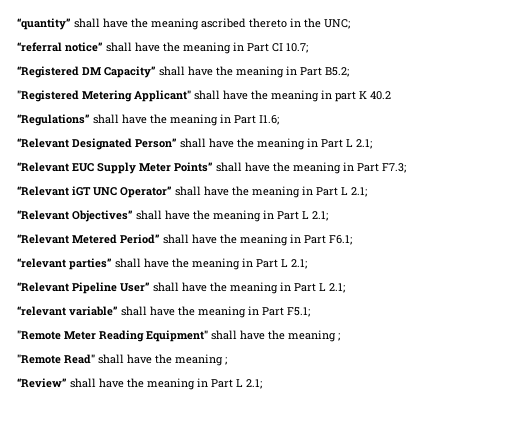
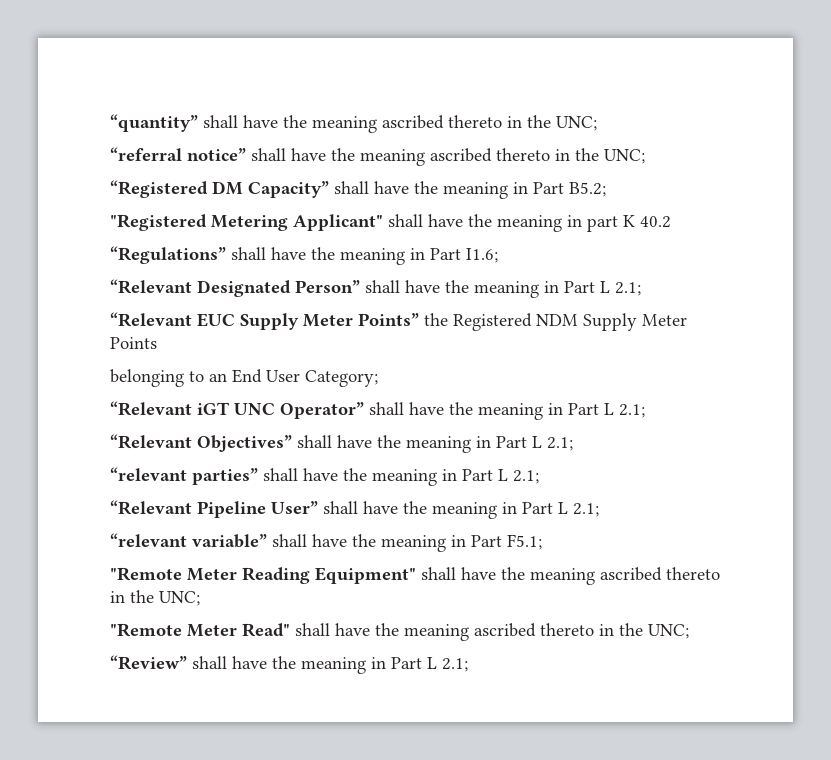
- “referral notice” shall have the meaning in Part CI 10.7;
+ “referral notice” shall have the meaning ascribed thereto in the UNC;
- “Relevant EUC Supply Meter Points” shall have the meaning in Part F7.3;
+ “Relevant EUC Supply Meter Points” the Registered NDM Supply Meter Points
+ belonging to an End User Category;
- “Relevant Metered Period” shall have the meaning in Part F6.1;
- "Remote Meter Reading Equipment" shall have the meaning ;
- "Remote Read" shall have the meaning ;
+ "Remote Meter Reading Equipment" shall have the meaning ascribed thereto in the UNC;
+ "Remote Meter Read" shall have the meaning ascribed thereto in the UNC;

